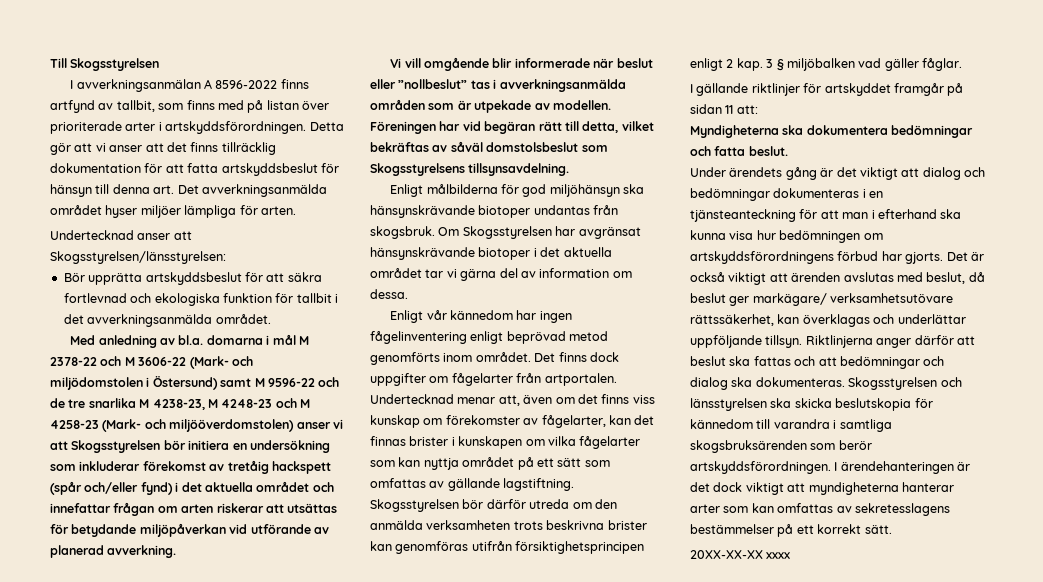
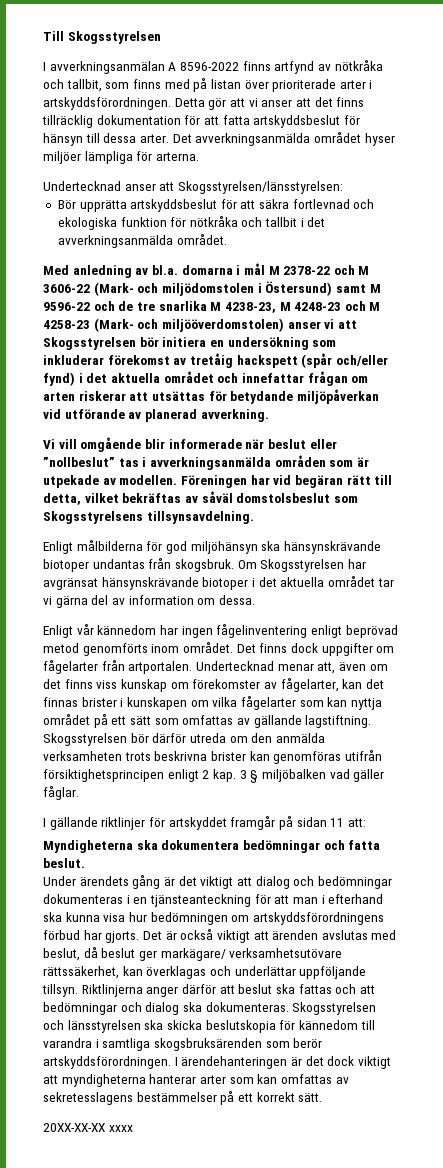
- I avverkningsanmälan A 8596-2022 finns artfynd av tallbit, som finns med på listan över prioriterade arter i artskyddsförordningen.
+ I avverkningsanmälan A 8596-2022 finns artfynd av nötkråka och tallbit, som finns med på listan över prioriterade arter i artskyddsförordningen.
- Detta gör att vi anser att det finns tillräcklig dokumentation för att fatta artskyddsbeslut för hänsyn till denna art. Det avverkningsanmälda området hyser miljöer lämpliga för arten.
+ Detta gör att vi anser att det finns tillräcklig dokumentation för att fatta artskyddsbeslut för hänsyn till dessa arter. Det avverkningsanmälda området hyser miljöer lämpliga för arterna.
- Bör upprätta artskyddsbeslut för att säkra fortlevnad och ekologiska funktion för tallbit i det avverkningsanmälda området.
+ Bör upprätta artskyddsbeslut för att säkra fortlevnad och ekologiska funktion för nötkråka och tallbit i det avverkningsanmälda området.

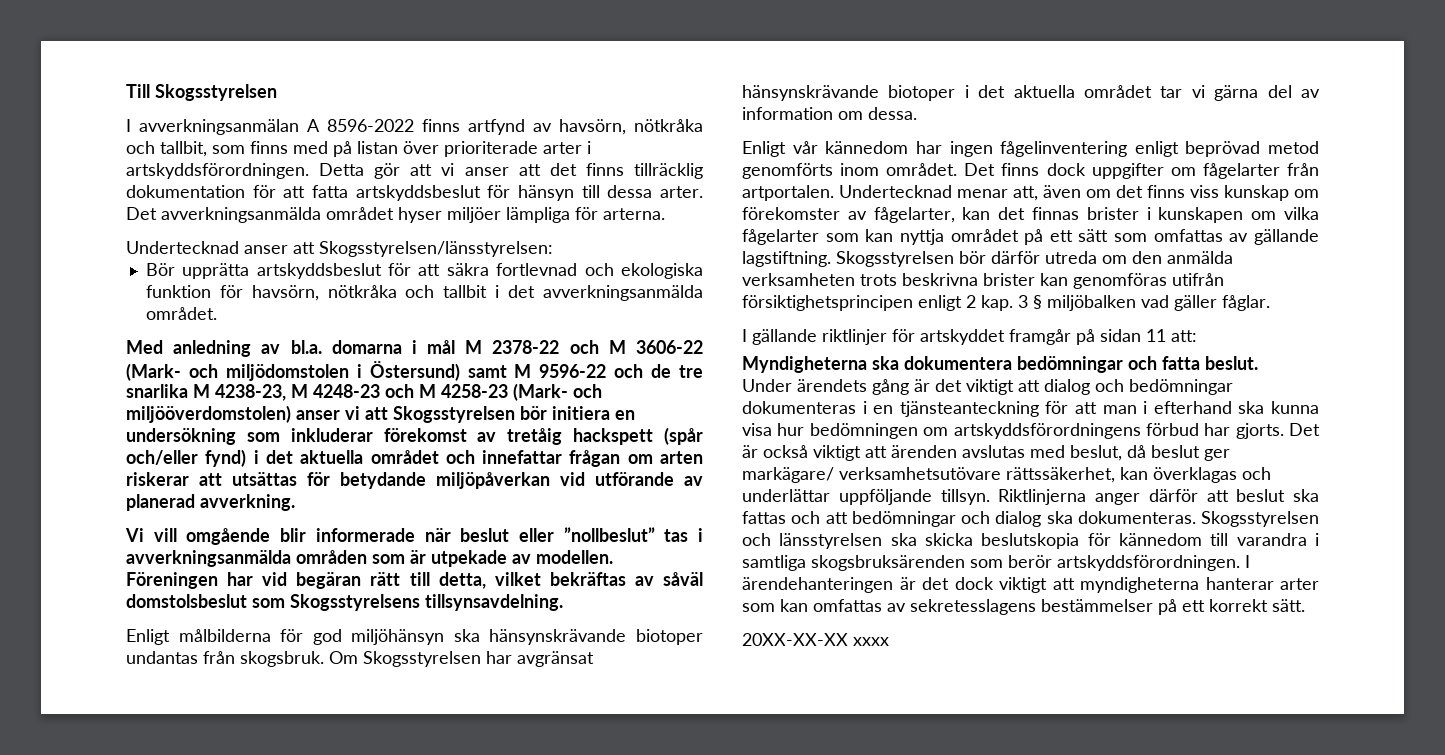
- I avverkningsanmälan A 8596-2022 finns artfynd av nötkråka och tallbit, som finns med på listan över prioriterade arter i artskyddsförordningen.
+ I avverkningsanmälan A 8596-2022 finns artfynd av havsörn, nötkråka och tallbit, som finns med på listan över prioriterade arter i artskyddsförordningen.
- Bör upprätta artskyddsbeslut för att säkra fortlevnad och ekologiska funktion för nötkråka och tallbit i det avverkningsanmälda området.
+ Bör upprätta artskyddsbeslut för att säkra fortlevnad och ekologiska funktion för havsörn, nötkråka och tallbit i det avverkningsanmälda området.

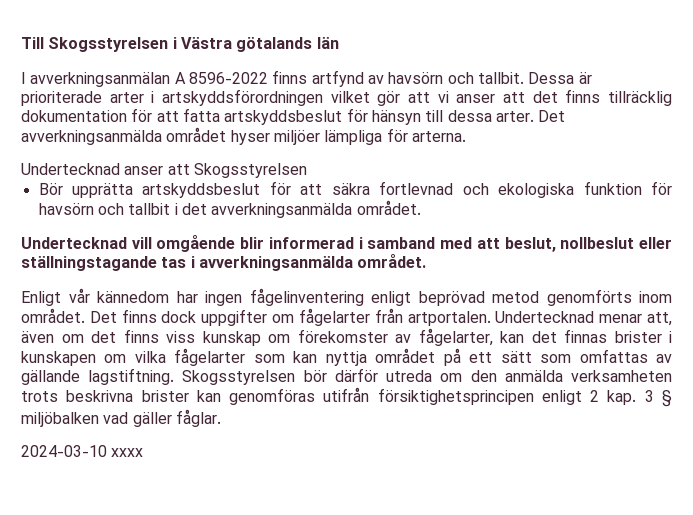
- Till Skogsstyrelsen
+ Till Skogsstyrelsen i Västra götalands län
- I avverkningsanmälan A 8596-2022 finns artfynd av havsörn, nötkråka och tallbit, som finns med på listan över prioriterade arter i artskyddsförordningen. Detta gör att vi anser att det finns tillräcklig dokumentation för att fatta artskyddsbeslut för hänsyn till dessa arter.
+ I avverkningsanmälan A 8596-2022 finns artfynd av havsörn och tallbit. Dessa är prioriterade arter i artskyddsförordningen vilket gör att vi anser att det finns tillräcklig dokumentation för att fatta artskyddsbeslut för hänsyn till dessa arter.
- Undertecknad anser att Skogsstyrelsen/länsstyrelsen:
+ Undertecknad anser att Skogsstyrelsen
- Bör upprätta artskyddsbeslut för att säkra fortlevnad och ekologiska funktion för havsörn, nötkråka och tallbit i det avverkningsanmälda området.
+ Bör upprätta artskyddsbeslut för att säkra fortlevnad och ekologiska funktion för havsörn och tallbit i det avverkningsanmälda området.
- Med anledning av bl.a. domarna i mål M 2378-22 och M 3606-22 (Mark- och miljödomstolen i Östersund) samt M 9596-22 och de tre snarlika M 4238-23, M 4248-23 och M 4258-23 (Mark- och miljööverdomstolen) anser vi att Skogsstyrelsen bör initiera en undersökning som inkluderar förekomst av tretåig hackspett (spår och/eller fynd) i det aktuella området och innefattar frågan om arten riskerar att utsättas för betydande miljöpåverkan vid utförande av planerad avverkning.
- Vi vill omgående blir informerade när beslut eller ”nollbeslut” tas i avverkningsanmälda områden som är utpekade av modellen. Föreningen har vid begäran rätt till detta, vilket bekräftas av såväl domstolsbeslut som Skogsstyrelsens tillsynsavdelning.
- Enligt målbilderna för god miljöhänsyn ska hänsynskrävande biotoper undantas från skogsbruk. Om Skogsstyrelsen har avgränsat hänsynskrävande biotoper i det aktuella området tar vi gärna del av information om dessa.
+ Undertecknad vill omgående blir informerad i samband med att beslut, nollbeslut eller ställningstagande tas i avverkningsanmälda området.
- I gällande riktlinjer för artskyddet framgår på sidan 11 att:
- Myndigheterna ska dokumentera bedömningar och fatta beslut.
- Under ärendets gång är det viktigt att dialog och bedömningar dokumenteras i en tjänsteanteckning för att man i efterhand ska kunna visa hur bedömningen om artskyddsförordningens förbud har gjorts. Det är också viktigt att ärenden avslutas med beslut, då beslut ger markägare/ verksamhetsutövare rättssäkerhet, kan överklagas och underlättar uppföljande tillsyn. Riktlinjerna anger därför att beslut ska fattas och att bedömningar och dialog ska dokumenteras. Skogsstyrelsen och länsstyrelsen ska skicka beslutskopia för kännedom till varandra i samtliga skogsbruksärenden som berör artskyddsförordningen. I ärendehanteringen är det dock viktigt att myndigheterna hanterar arter som kan omfattas av sekretesslagens bestämmelser på ett korrekt sätt.
- 20XX-XX-XX xxxx
+ 2024-03-10 xxxx

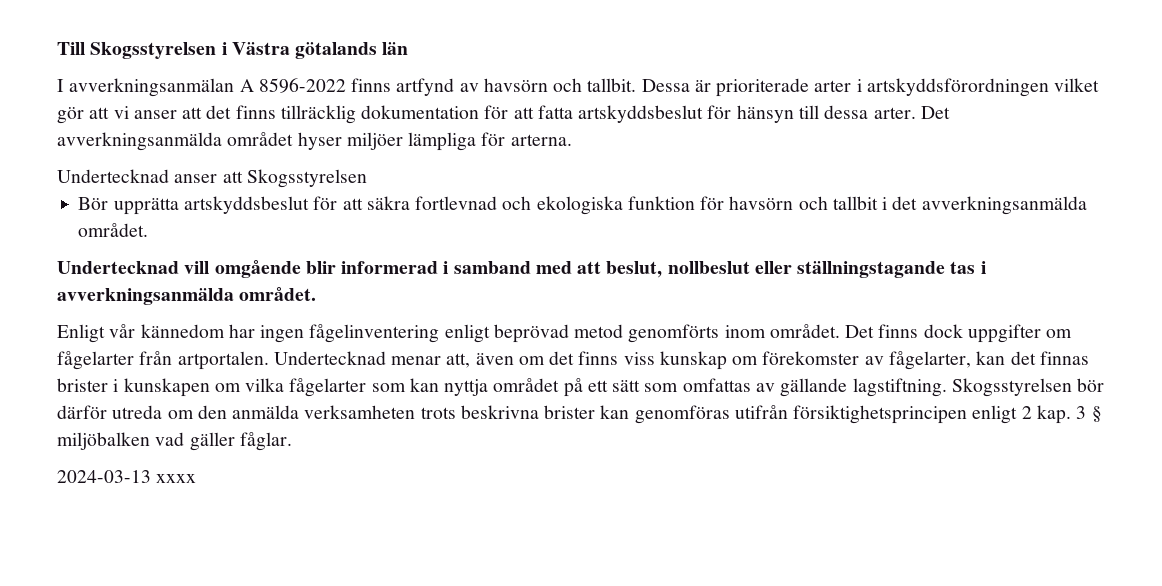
- 2024-03-10 xxxx
+ 2024-03-13 xxxx

